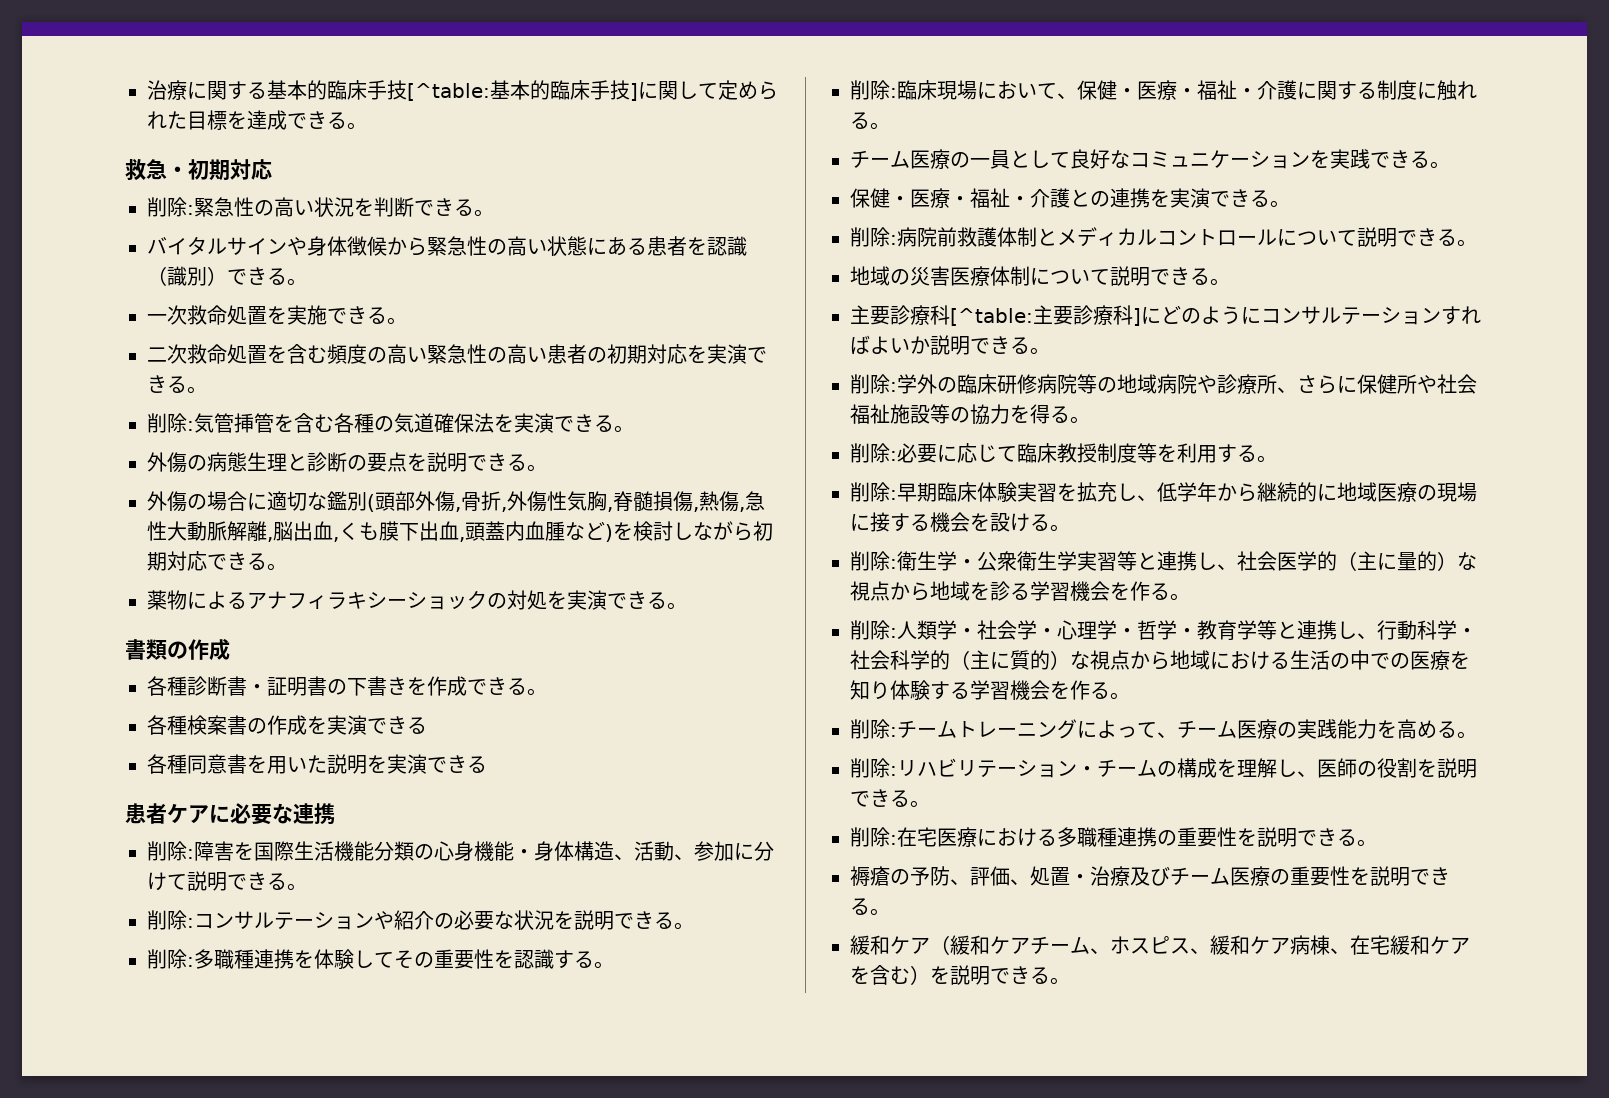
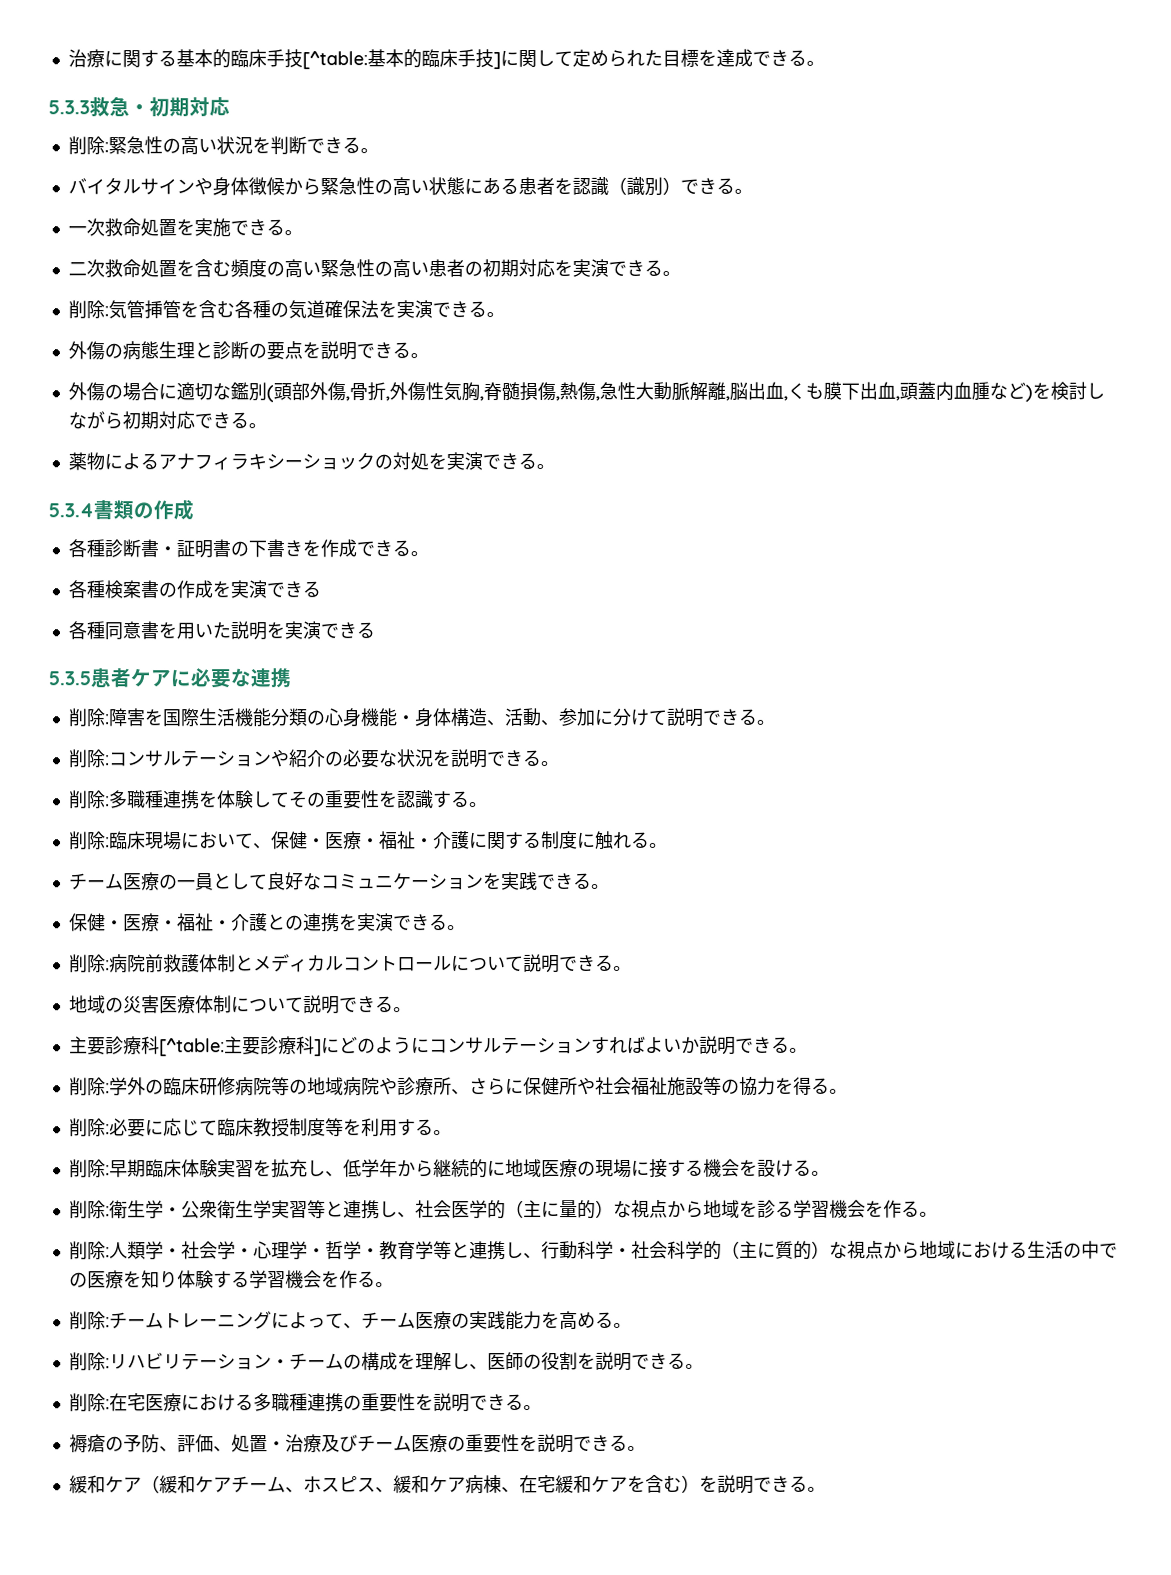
- 救急・初期対応
+ 5.3.3救急・初期対応
- 書類の作成
+ 5.3.4書類の作成
- 患者ケアに必要な連携
+ 5.3.5患者ケアに必要な連携

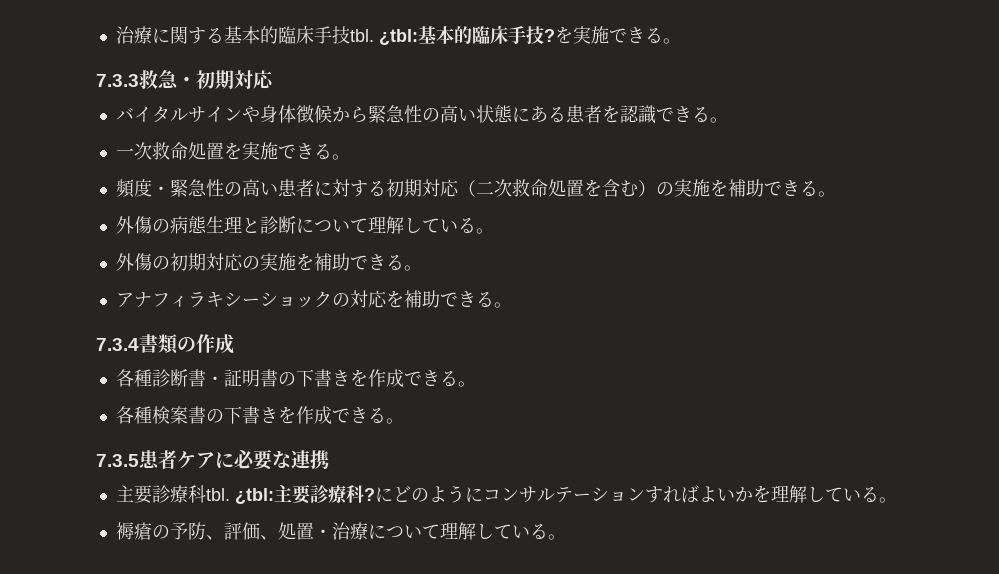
- 治療に関する基本的臨床手技[^table:基本的臨床手技]に関して定められた目標を達成できる。
- 5.3.3救急・初期対応
+ 治療に関する基本的臨床手技tbl. ¿tbl:基本的臨床手技?を実施できる。
+ 7.3.3救急・初期対応
- 削除:緊急性の高い状況を判断できる。
- バイタルサインや身体徴候から緊急性の高い状態にある患者を認識（識別）できる。
+ バイタルサインや身体徴候から緊急性の高い状態にある患者を認識できる。
- 二次救命処置を含む頻度の高い緊急性の高い患者の初期対応を実演できる。
- 削除:気管挿管を含む各種の気道確保法を実演できる。
+ 頻度・緊急性の高い患者に対する初期対応（二次救命処置を含む）の実施を補助できる。
- 外傷の病態生理と診断の要点を説明できる。
- 外傷の場合に適切な鑑別(頭部外傷,骨折,外傷性気胸,脊髄損傷,熱傷,急性大動脈解離,脳出血,くも膜下出血,頭蓋内血腫など)を検討しながら初期対応できる。
- 薬物によるアナフィラキシーショックの対処を実演できる。
- 5.3.4書類の作成
+ 外傷の病態生理と診断について理解している。
+ 外傷の初期対応の実施を補助できる。
+ アナフィラキシーショックの対応を補助できる。
+ 7.3.4書類の作成
- 各種検案書の作成を実演できる
- 各種同意書を用いた説明を実演できる
- 5.3.5患者ケアに必要な連携
+ 各種検案書の下書きを作成できる。
+ 7.3.5患者ケアに必要な連携
- 削除:障害を国際生活機能分類の心身機能・身体構造、活動、参加に分けて説明できる。
- 削除:コンサルテーションや紹介の必要な状況を説明できる。
- 削除:多職種連携を体験してその重要性を認識する。
- 削除:臨床現場において、保健・医療・福祉・介護に関する制度に触れる。
- チーム医療の一員として良好なコミュニケーションを実践できる。
- 保健・医療・福祉・介護との連携を実演できる。
- 削除:病院前救護体制とメディカルコントロールについて説明できる。
- 地域の災害医療体制について説明できる。
- 主要診療科[^table:主要診療科]にどのようにコンサルテーションすればよいか説明できる。
- 削除:学外の臨床研修病院等の地域病院や診療所、さらに保健所や社会福祉施設等の協力を得る。
- 削除:必要に応じて臨床教授制度等を利用する。
- 削除:早期臨床体験実習を拡充し、低学年から継続的に地域医療の現場に接する機会を設ける。
- 削除:衛生学・公衆衛生学実習等と連携し、社会医学的（主に量的）な視点から地域を診る学習機会を作る。
- 削除:人類学・社会学・心理学・哲学・教育学等と連携し、行動科学・社会科学的（主に質的）な視点から地域における生活の中での医療を知り体験する学習機会を作る。
- 削除:チームトレーニングによって、チーム医療の実践能力を高める。
- 削除:リハビリテーション・チームの構成を理解し、医師の役割を説明できる。
- 削除:在宅医療における多職種連携の重要性を説明できる。
+ 主要診療科tbl. ¿tbl:主要診療科?にどのようにコンサルテーションすればよいかを理解している。
- 褥瘡の予防、評価、処置・治療及びチーム医療の重要性を説明できる。
- 緩和ケア（緩和ケアチーム、ホスピス、緩和ケア病棟、在宅緩和ケアを含む）を説明できる。
+ 褥瘡の予防、評価、処置・治療について理解している。

